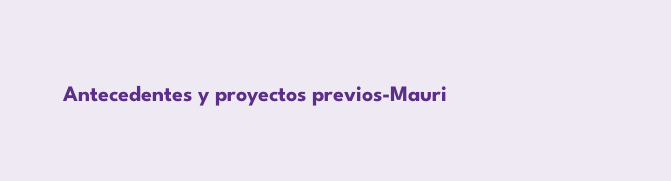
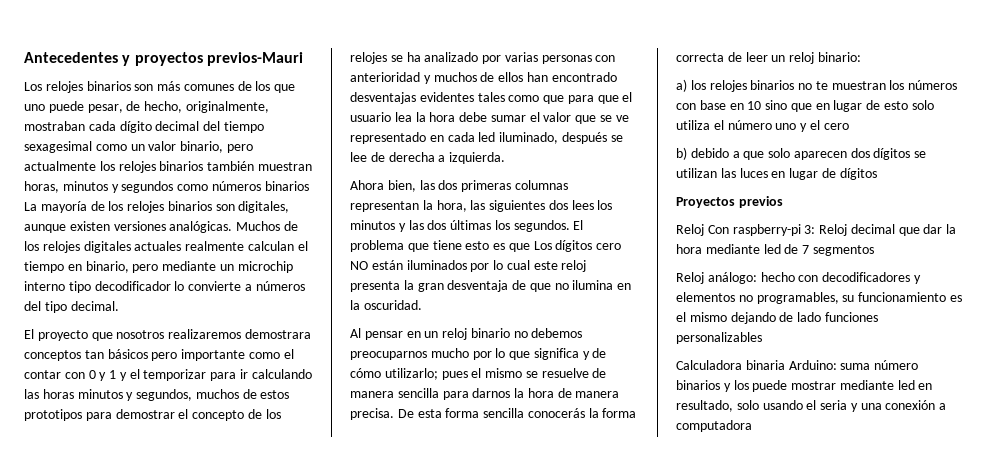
+ Los relojes binarios son más comunes de los que uno puede pesar, de hecho, originalmente, mostraban cada dígito decimal del tiempo sexagesimal como un valor binario, pero actualmente los relojes binarios también muestran horas, minutos y segundos como números binarios La mayoría de los relojes binarios son digitales, aunque existen versiones analógicas. Muchos de los relojes digitales actuales realmente calculan el tiempo en binario, pero mediante un microchip interno tipo decodificador lo convierte a números del tipo decimal.
+ El proyecto que nosotros realizaremos demostrara conceptos tan básicos pero importante como el contar con 0 y 1 y el temporizar para ir calculando las horas minutos y segundos, muchos de estos prototipos para demostrar el concepto de los relojes se ha analizado por varias personas con anterioridad y muchos de ellos han encontrado desventajas evidentes tales como que para que el usuario lea la hora debe sumar el valor que se ve representado en cada led iluminado, después se lee de derecha a izquierda.
+ Ahora bien, las dos primeras columnas representan la hora, las siguientes dos lees los minutos y las dos últimas los segundos. El problema que tiene esto es que Los dígitos cero NO están iluminados por lo cual este reloj presenta la gran desventaja de que no ilumina en la oscuridad.
+ Al pensar en un reloj binario no debemos preocuparnos mucho por lo que significa y de cómo utilizarlo; pues el mismo se resuelve de manera sencilla para darnos la hora de manera precisa. De esta forma sencilla conocerás la forma correcta de leer un reloj binario:
+ a) los relojes binarios no te muestran los números con base en 10 sino que en lugar de esto solo utiliza el número uno y el cero
+ b) debido a que solo aparecen dos dígitos se utilizan las luces en lugar de dígitos
+ Proyectos previos
+ Reloj Con raspberry-pi 3: Reloj decimal que dar la hora mediante led de 7 segmentos
+ Reloj análogo: hecho con decodificadores y elementos no programables, su funcionamiento es el mismo dejando de lado funciones personalizables
+ Calculadora binaria Arduino: suma número binarios y los puede mostrar mediante led en resultado, solo usando el seria y una conexión a computadora

